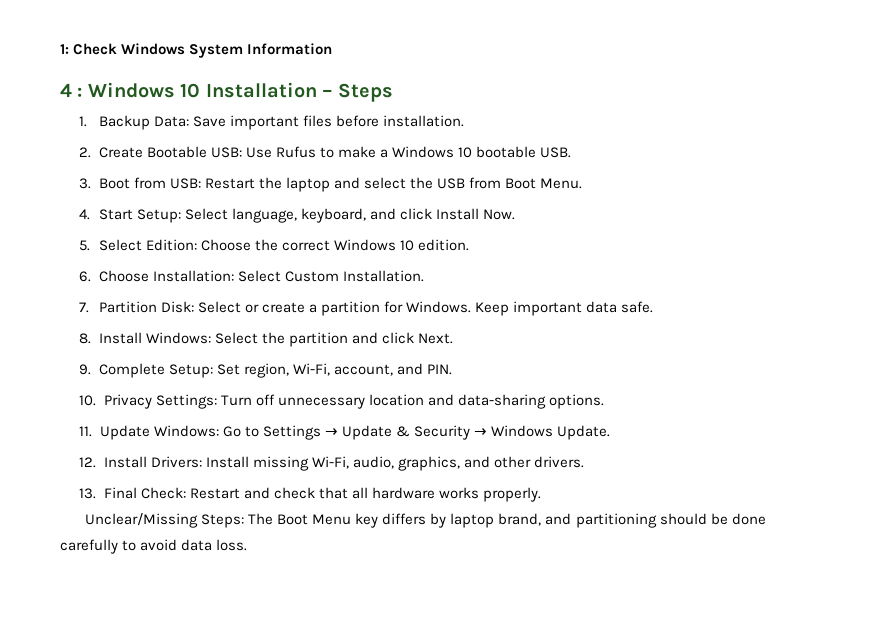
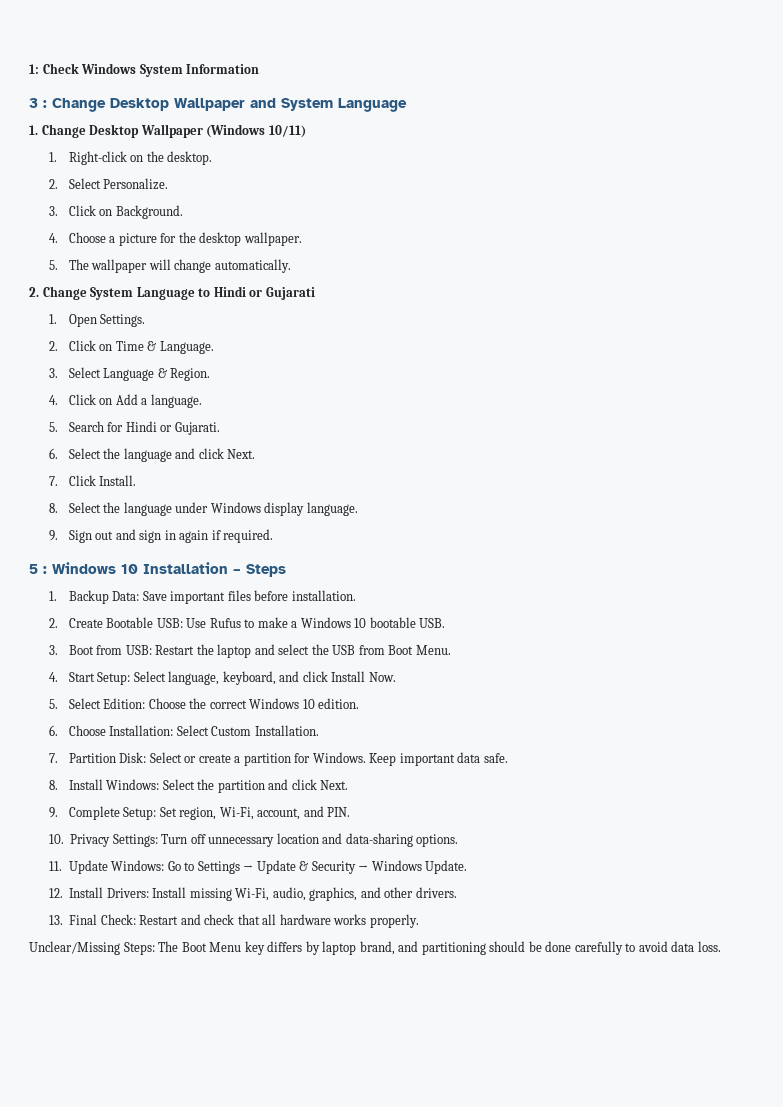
- 4 : Windows 10 Installation – Steps
+ 3 : Change Desktop Wallpaper and System Language
+ 1. Change Desktop Wallpaper (Windows 10/11)
+ 1. Right-click on the desktop.
+ 2. Select Personalize.
+ 3. Click on Background.
+ 4. Choose a picture for the desktop wallpaper.
+ 5. The wallpaper will change automatically.
+ 2. Change System Language to Hindi or Gujarati
+ 1. Open Settings.
+ 2. Click on Time & Language.
+ 3. Select Language & Region.
+ 4. Click on Add a language.
+ 5. Search for Hindi or Gujarati.
+ 6. Select the language and click Next.
+ 7. Click Install.
+ 8. Select the language under Windows display language.
+ 9. Sign out and sign in again if required.
+ 5 : Windows 10 Installation – Steps

